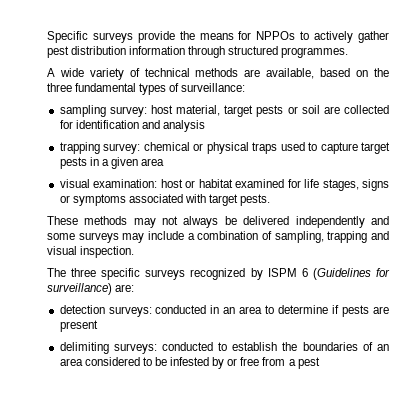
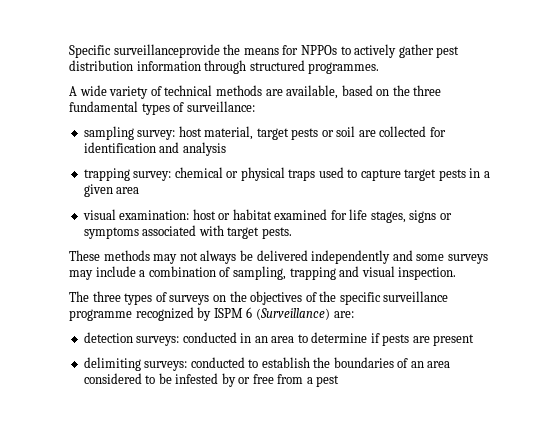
- Specific surveys provide the means for NPPOs to actively gather pest distribution information through structured programmes.
+ Specific surveillanceprovide the means for NPPOs to actively gather pest distribution information through structured programmes.
- The three specific surveys recognized by ISPM 6 (Guidelines for surveillance) are:
+ The three types of surveys on the objectives of the specific surveillance programme recognized by ISPM 6 (Surveillance) are:

